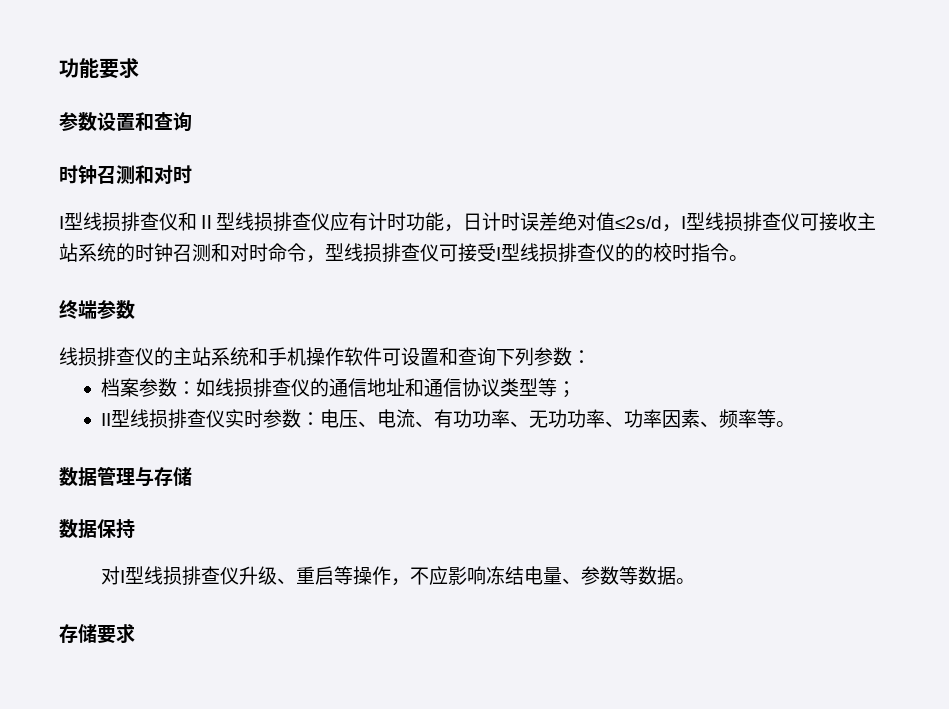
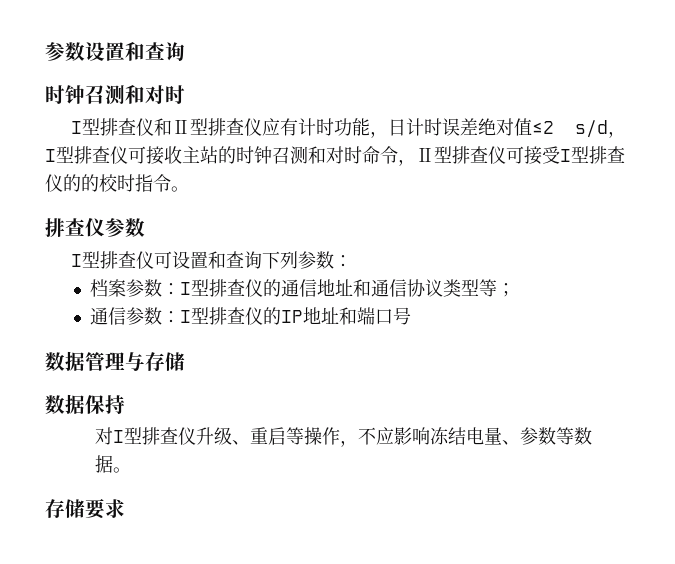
- 功能要求
- I型线损排查仪和Ⅱ型线损排查仪应有计时功能，日计时误差绝对值≤2s/d，I型线损排查仪可接收主站系统的时钟召测和对时命令，型线损排查仪可接受I型线损排查仪的的校时指令。
+ I型排查仪和Ⅱ型排查仪应有计时功能，日计时误差绝对值≤2 s/d，I型排查仪可接收主站的时钟召测和对时命令，Ⅱ型排查仪可接受I型排查仪的的校时指令。
- 终端参数
+ 排查仪参数
- 线损排查仪的主站系统和手机操作软件可设置和查询下列参数：
+ I型排查仪可设置和查询下列参数：
- 档案参数：如线损排查仪的通信地址和通信协议类型等；
+ 档案参数：I型排查仪的通信地址和通信协议类型等；
- II型线损排查仪实时参数：电压、电流、有功功率、无功功率、功率因素、频率等。
+ 通信参数：I型排查仪的IP地址和端口号
- 对I型线损排查仪升级、重启等操作，不应影响冻结电量、参数等数据。
+ 对I型排查仪升级、重启等操作，不应影响冻结电量、参数等数据。

